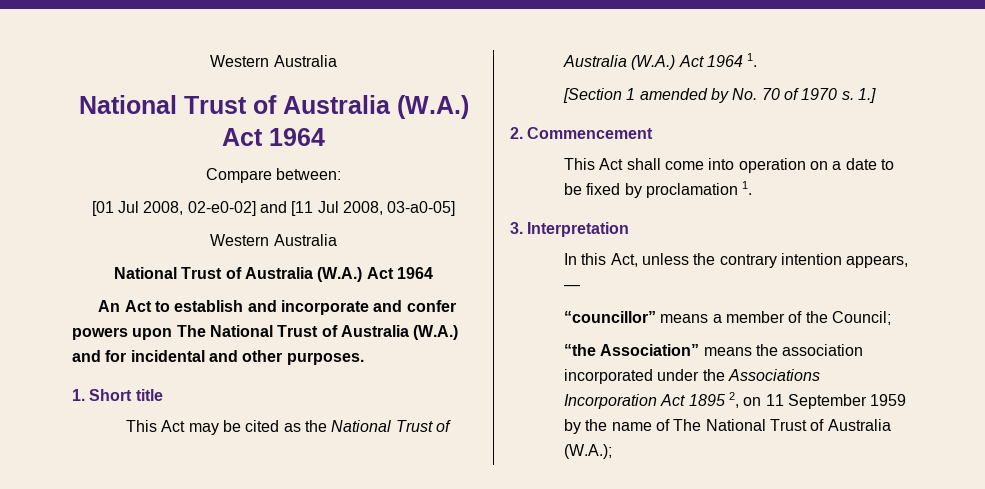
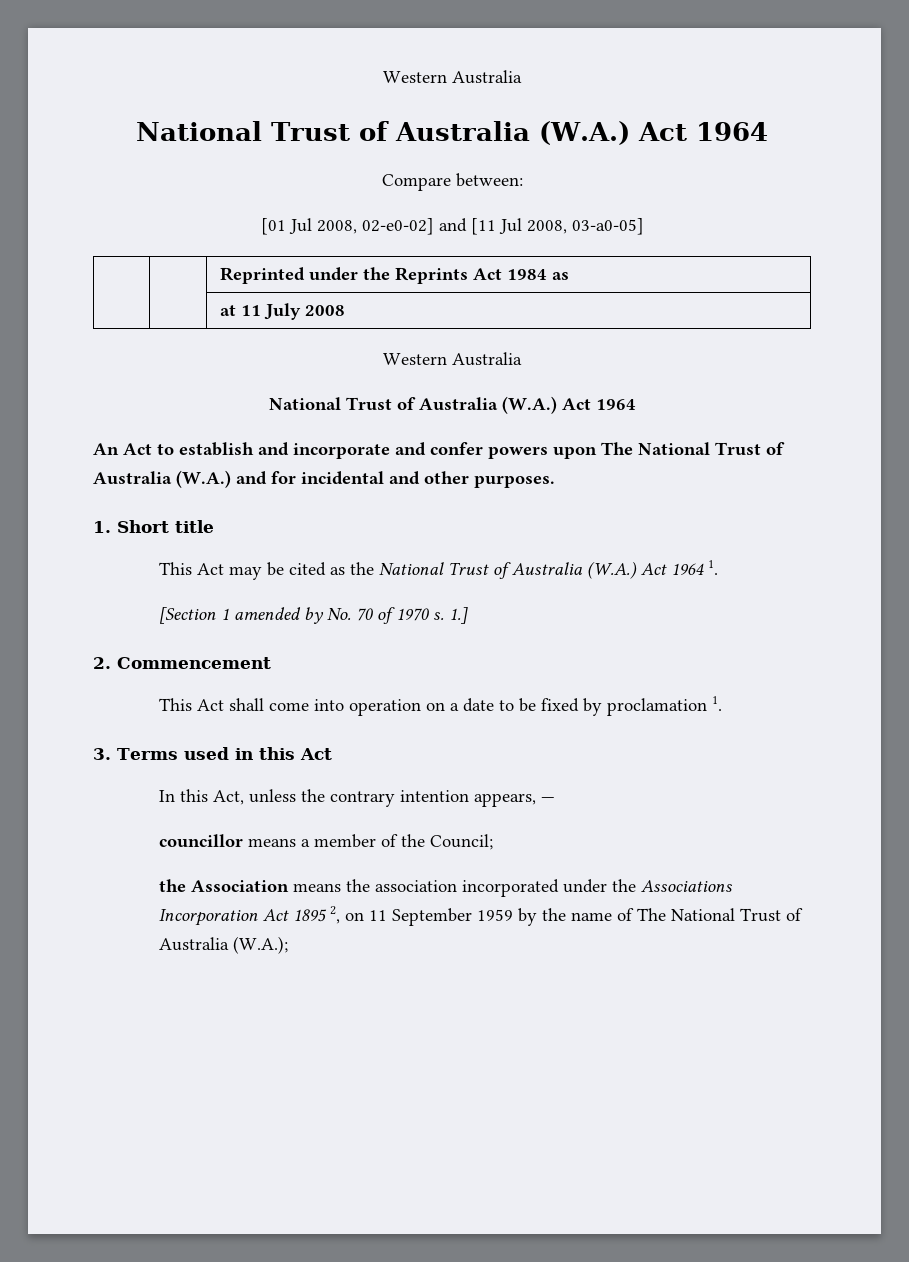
+ | | Reprinted under the Reprints Act 1984 as
+ | | at 11 July 2008
- 3. Interpretation
+ 3. Terms used in this Act
- “councillor” means a member of the Council;
+ councillor means a member of the Council;
- “the Association” means the association incorporated under the Associations Incorporation Act 1895 2, on 11 September 1959 by the name of The National Trust of Australia (W.A.);
+ the Association means the association incorporated under the Associations Incorporation Act 1895 2, on 11 September 1959 by the name of The National Trust of Australia (W.A.);

